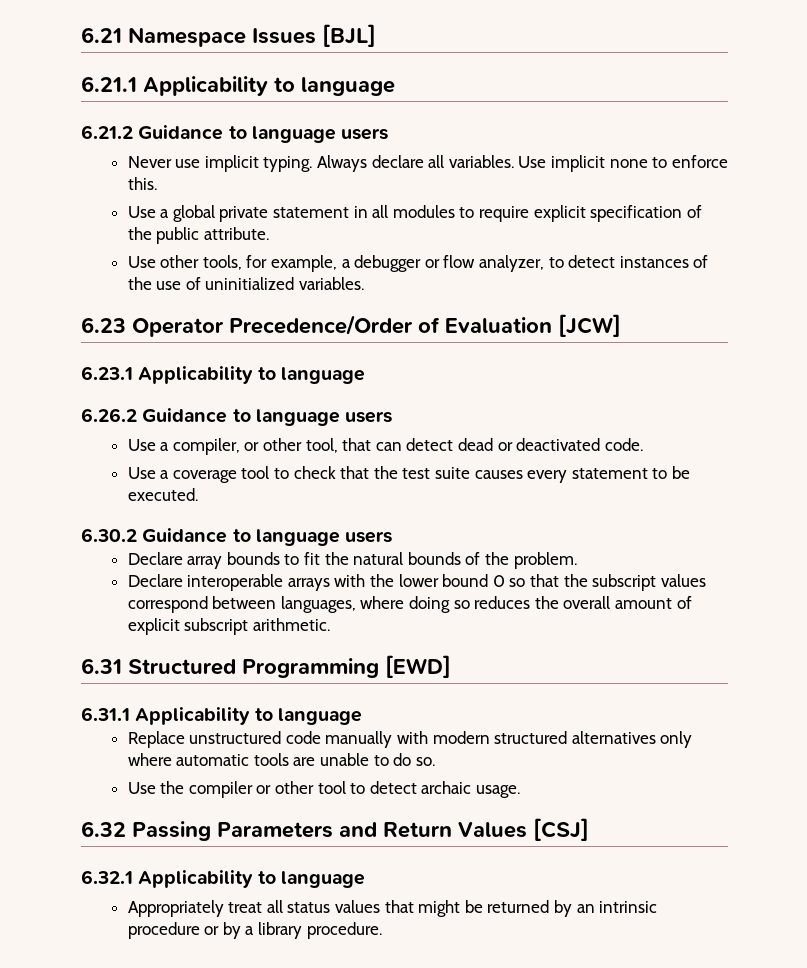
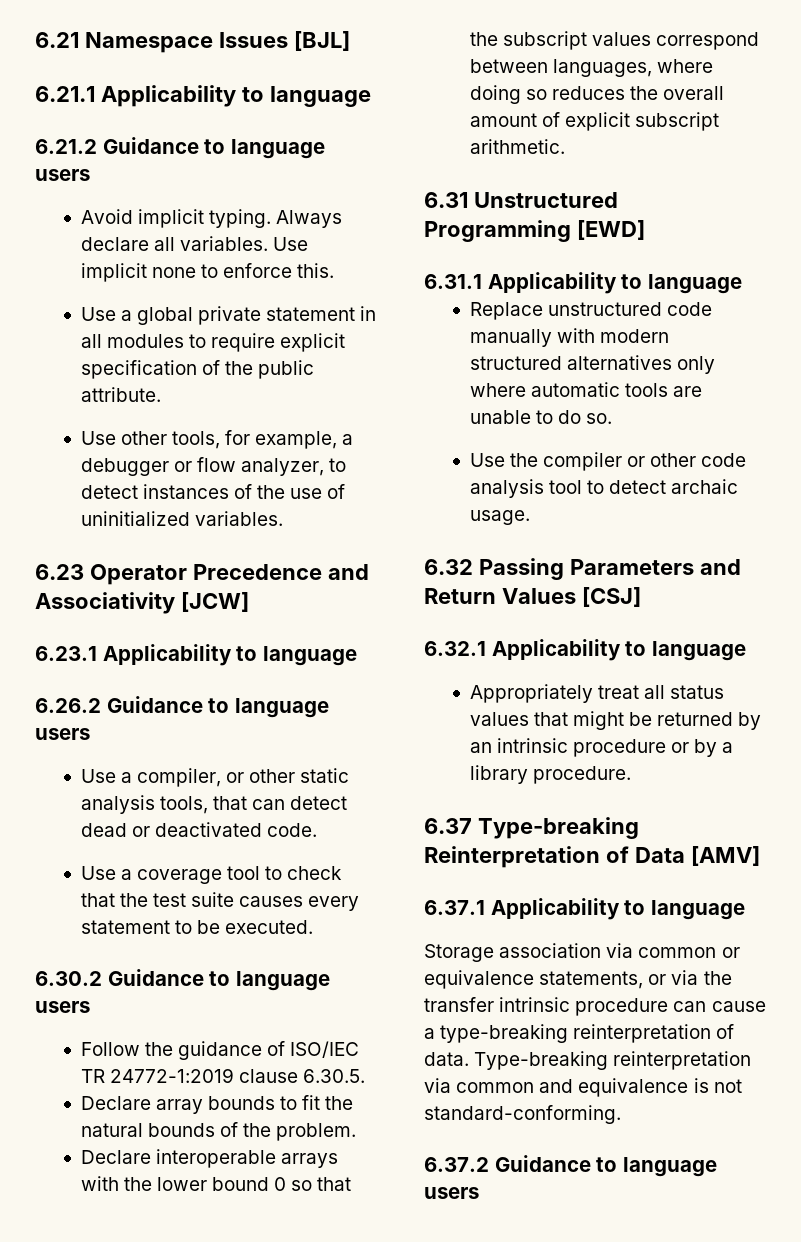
- Never use implicit typing.
+ Avoid implicit typing.
- 6.23 Operator Precedence/Order of Evaluation [JCW]
+ 6.23 Operator Precedence and Associativity [JCW]
- Use a compiler, or other tool, that can detect dead or deactivated code.
+ Use a compiler, or other static analysis tools, that can detect dead or deactivated code.
+ Follow the guidance of ISO/IEC TR 24772-1:2019 clause 6.30.5.
- 6.31 Structured Programming [EWD]
+ 6.31 Unstructured Programming [EWD]
- Use the compiler or other tool to detect archaic usage.
+ Use the compiler or other code analysis tool to detect archaic usage.
+ 6.37 Type-breaking Reinterpretation of Data [AMV]
+ 6.37.1 Applicability to language
+ Storage association via common or equivalence statements, or via the transfer intrinsic procedure can cause a type-breaking reinterpretation of data. Type-breaking reinterpretation via common and equivalence is not standard-conforming.
+ 6.37.2 Guidance to language users

